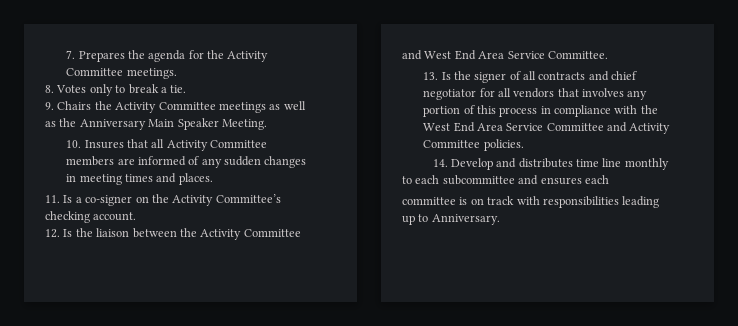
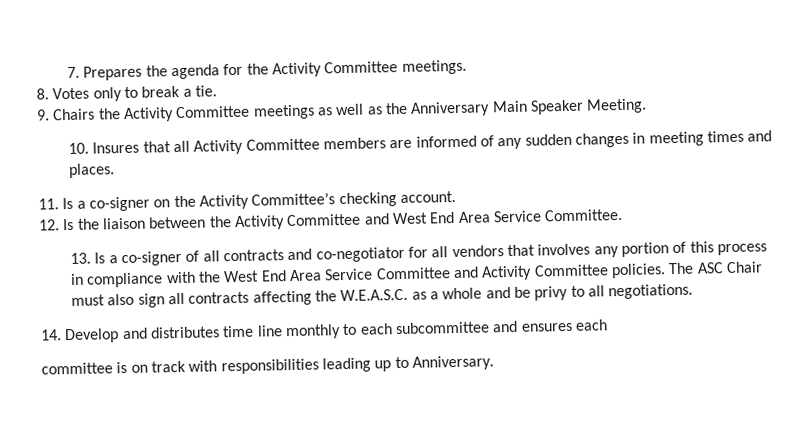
- 13. Is the signer of all contracts and chief negotiator for all vendors that involves any portion of this process in compliance with the West End Area Service Committee and Activity Committee policies.
+ 13. Is a co-signer of all contracts and co-negotiator for all vendors that involves any portion of this process in compliance with the West End Area Service Committee and Activity Committee policies. The ASC Chair must also sign all contracts affecting the W.E.A.S.C. as a whole and be privy to all negotiations.

